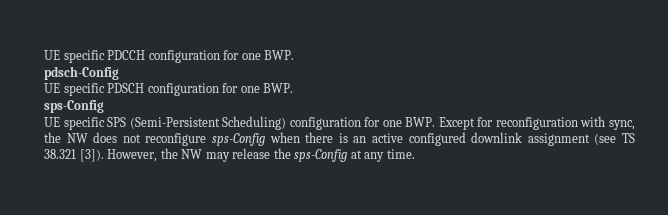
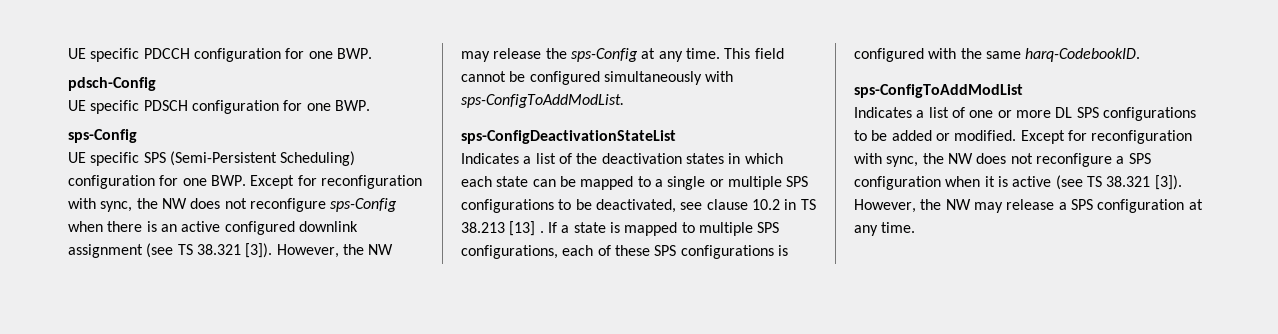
+ This field cannot be configured simultaneously with sps-ConfigToAddModList.
+ sps-ConfigDeactivationStateList
+ Indicates a list of the deactivation states in which each state can be mapped to a single or multiple SPS configurations to be deactivated, see clause 10.2 in TS 38.213 [13] . If a state is mapped to multiple SPS configurations, each of these SPS configurations is configured with the same harq-CodebookID.
+ sps-ConfigToAddModList
+ Indicates a list of one or more DL SPS configurations to be added or modified. Except for reconfiguration with sync, the NW does not reconfigure a SPS configuration when it is active (see TS 38.321 [3]). However, the NW may release a SPS configuration at any time.

